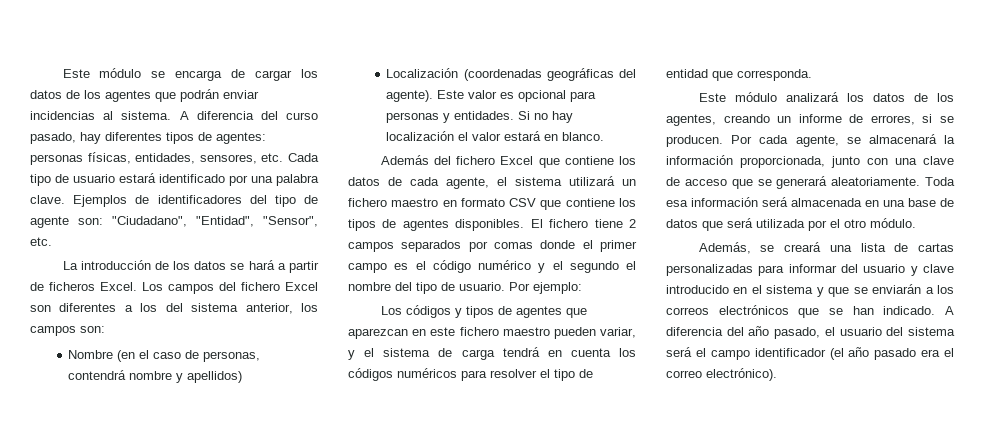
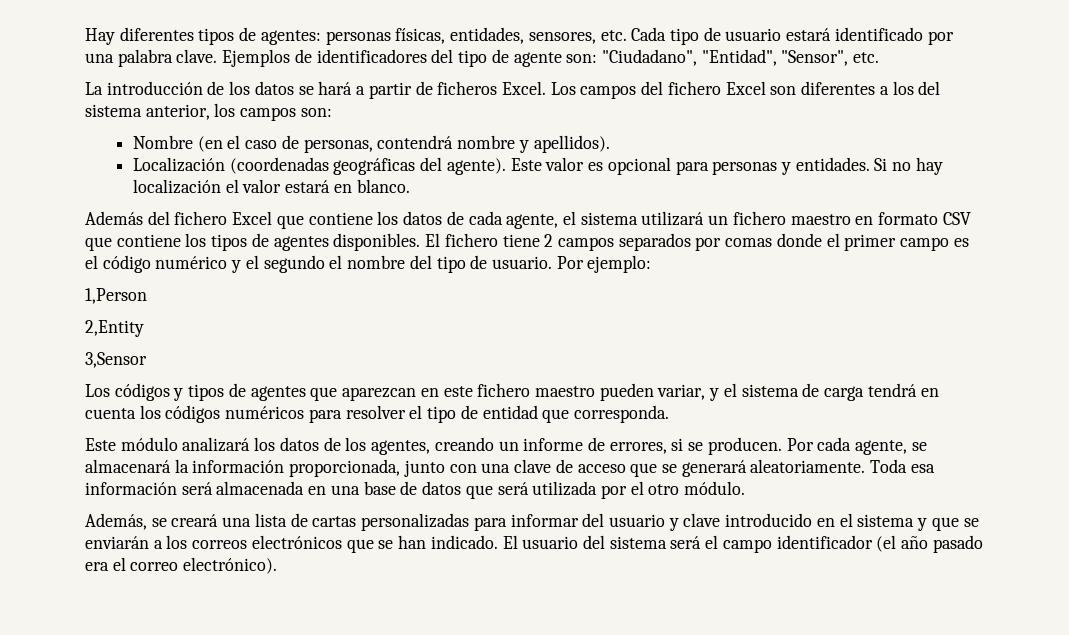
- Este módulo se encarga de cargar los datos de los agentes que podrán enviar incidencias al sistema. A diferencia del curso pasado, hay diferentes tipos de agentes: personas físicas, entidades, sensores, etc. Cada tipo de usuario estará identificado por una palabra clave.
+ Hay diferentes tipos de agentes: personas físicas, entidades, sensores, etc. Cada tipo de usuario estará identificado por una palabra clave.
- Nombre (en el caso de personas, contendrá nombre y apellidos)
+ Nombre (en el caso de personas, contendrá nombre y apellidos).
+ 1,Person
+ 2,Entity
+ 3,Sensor
- A diferencia del año pasado, el usuario del sistema será el campo identificador (el año pasado era el correo electrónico).
+ El usuario del sistema será el campo identificador (el año pasado era el correo electrónico).

